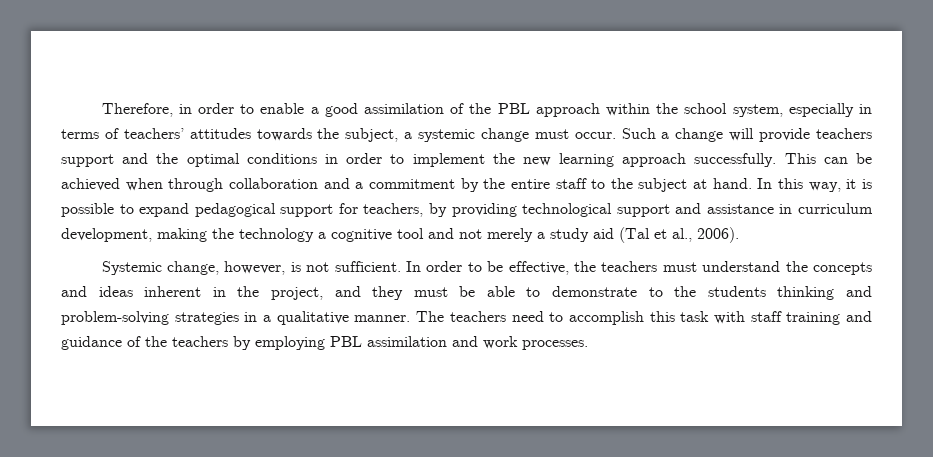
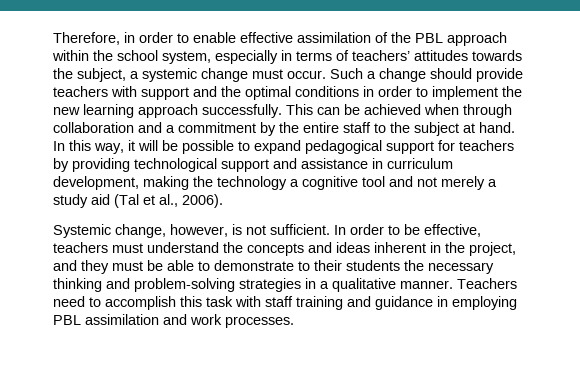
- Therefore, in order to enable a good assimilation of the PBL approach within the school system, especially in terms of teachers’ attitudes towards the subject, a systemic change must occur.
+ Therefore, in order to enable effective assimilation of the PBL approach within the school system, especially in terms of teachers’ attitudes towards the subject, a systemic change must occur.
- Such a change will provide teachers support and the optimal conditions in order to implement the new learning approach successfully.
+ Such a change should provide teachers with support and the optimal conditions in order to implement the new learning approach successfully.
- In this way, it is possible to expand pedagogical support for teachers, by providing technological support and assistance in curriculum development, making the technology a cognitive tool and not merely a study aid (Tal et al., 2006).
+ In this way, it will be possible to expand pedagogical support for teachers by providing technological support and assistance in curriculum development, making the technology a cognitive tool and not merely a study aid (Tal et al., 2006).
- In order to be effective, the teachers must understand the concepts and ideas inherent in the project, and they must be able to demonstrate to the students thinking and problem-solving strategies in a qualitative manner.
+ In order to be effective, teachers must understand the concepts and ideas inherent in the project, and they must be able to demonstrate to their students the necessary thinking and problem-solving strategies in a qualitative manner.
- The teachers need to accomplish this task with staff training and guidance of the teachers by employing PBL assimilation and work processes.
+ Teachers need to accomplish this task with staff training and guidance in employing PBL assimilation and work processes.

